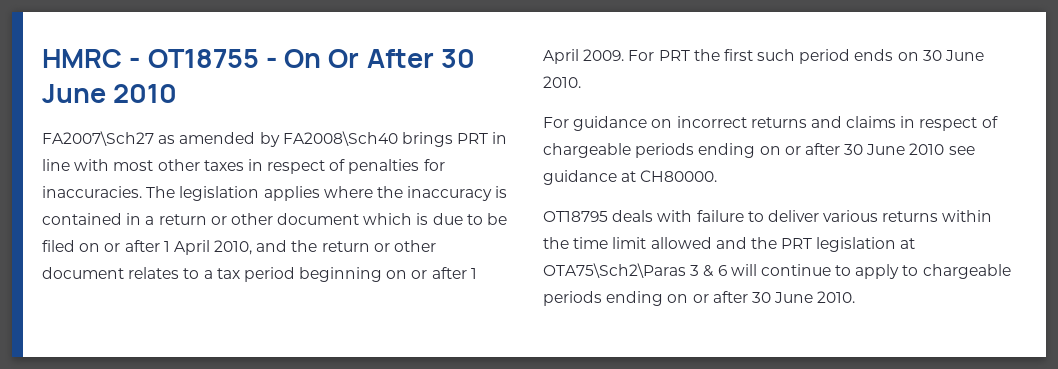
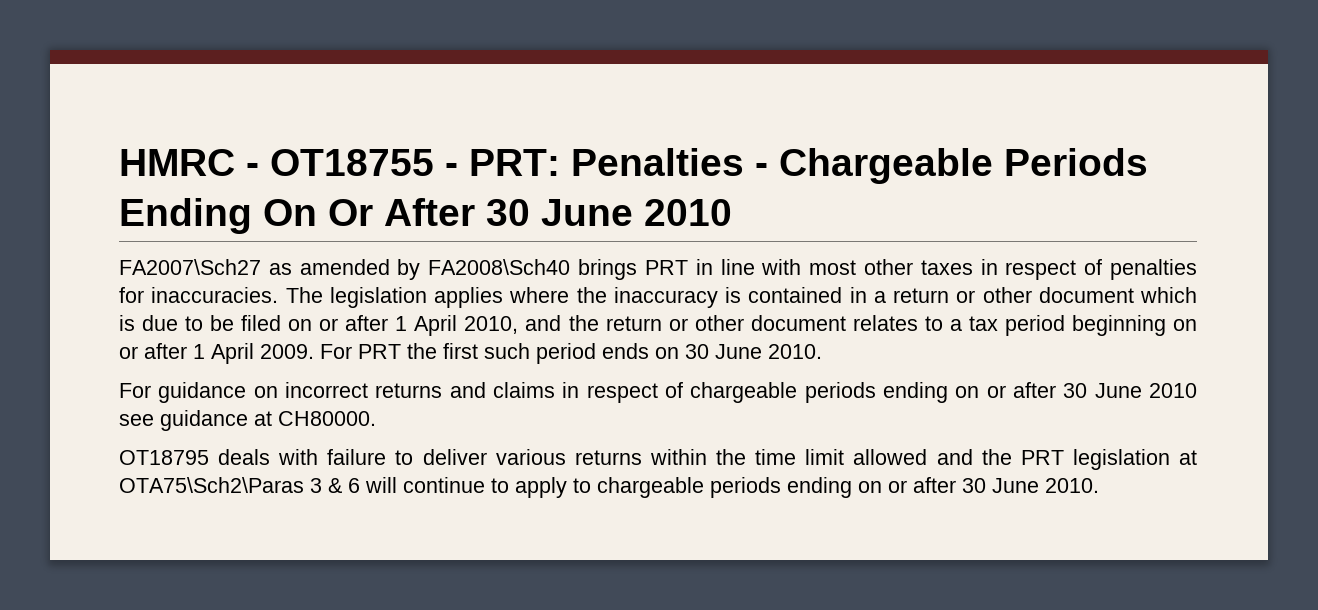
- HMRC - OT18755 - On Or After 30 June 2010
+ HMRC - OT18755 - PRT: Penalties - Chargeable Periods Ending On Or After 30 June 2010

